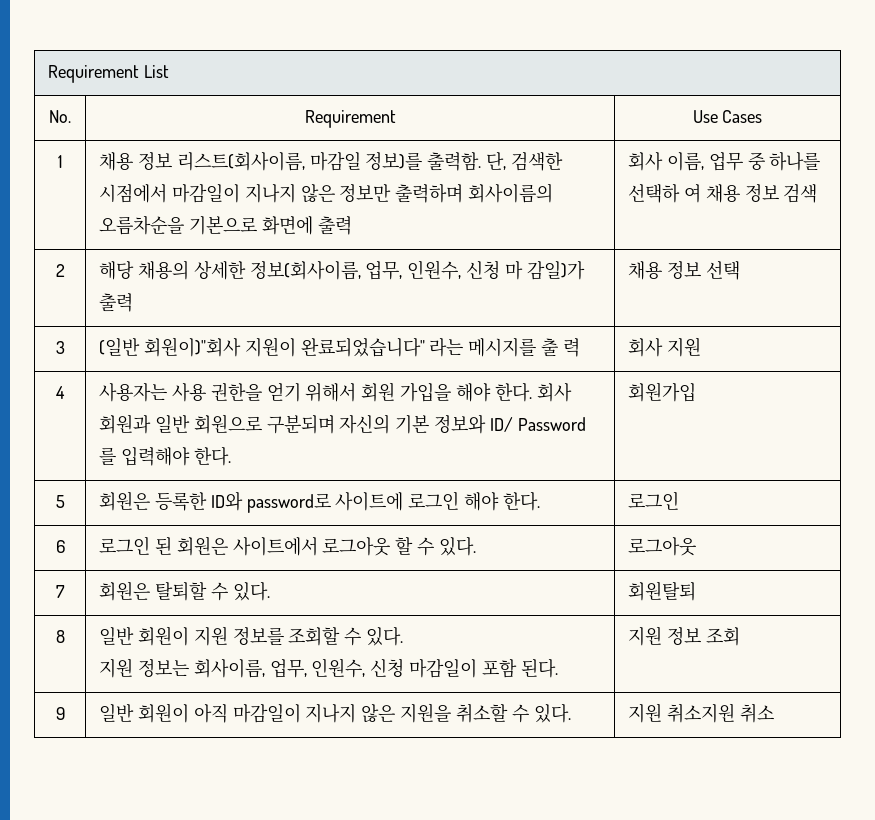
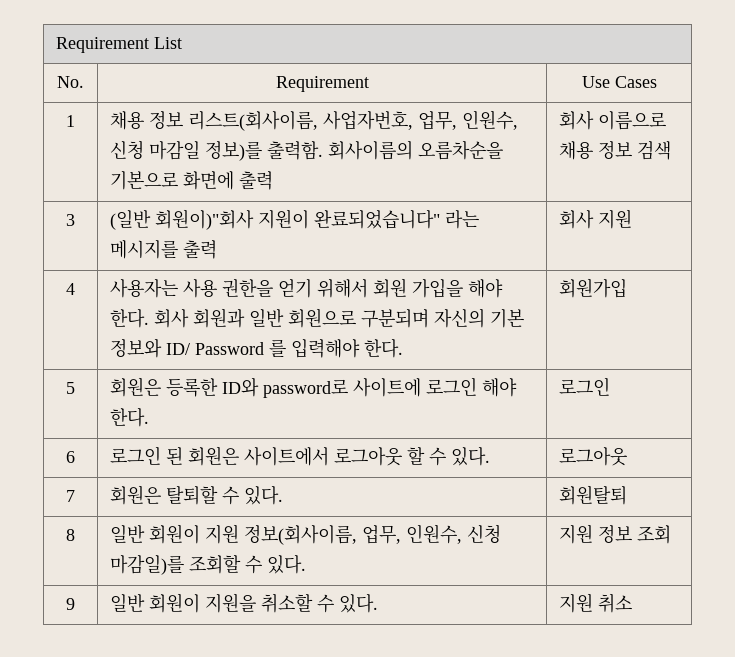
- 1 | 채용 정보 리스트(회사이름, 마감일 정보)를 출력함. 단, 검색한 시점에서 마감일이 지나지 않은 정보만 출력하며 회사이름의 오름차순을 기본으로 화면에 출력 | 회사 이름, 업무 중 하나를 선택하 여 채용 정보 검색
- 2 | 해당 채용의 상세한 정보(회사이름, 업무, 인원수, 신청 마 감일)가 출력 | 채용 정보 선택
+ 1 | 채용 정보 리스트(회사이름, 사업자번호, 업무, 인원수, 신청 마감일 정보)를 출력함. 회사이름의 오름차순을 기본으로 화면에 출력 | 회사 이름으로 채용 정보 검색
- 3 | (일반 회원이)"회사 지원이 완료되었습니다" 라는 메시지를 출 력 | 회사 지원
+ 3 | (일반 회원이)"회사 지원이 완료되었습니다" 라는 메시지를 출력 | 회사 지원
- 8 | 일반 회원이 지원 정보를 조회할 수 있다.
- 지원 정보는 회사이름, 업무, 인원수, 신청 마감일이 포함 된다. | 지원 정보 조회
+ 8 | 일반 회원이 지원 정보(회사이름, 업무, 인원수, 신청 마감일)를 조회할 수 있다. | 지원 정보 조회
- 9 | 일반 회원이 아직 마감일이 지나지 않은 지원을 취소할 수 있다. | 지원 취소지원 취소
+ 9 | 일반 회원이 지원을 취소할 수 있다. | 지원 취소

